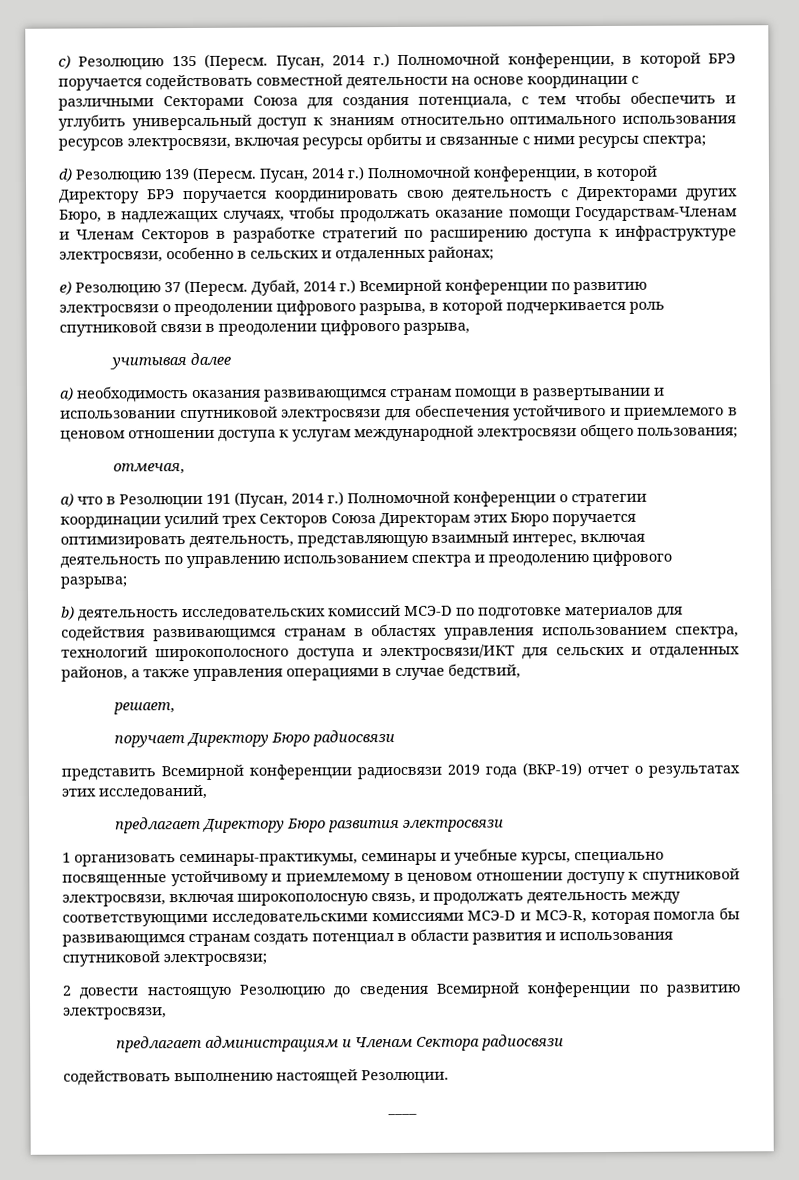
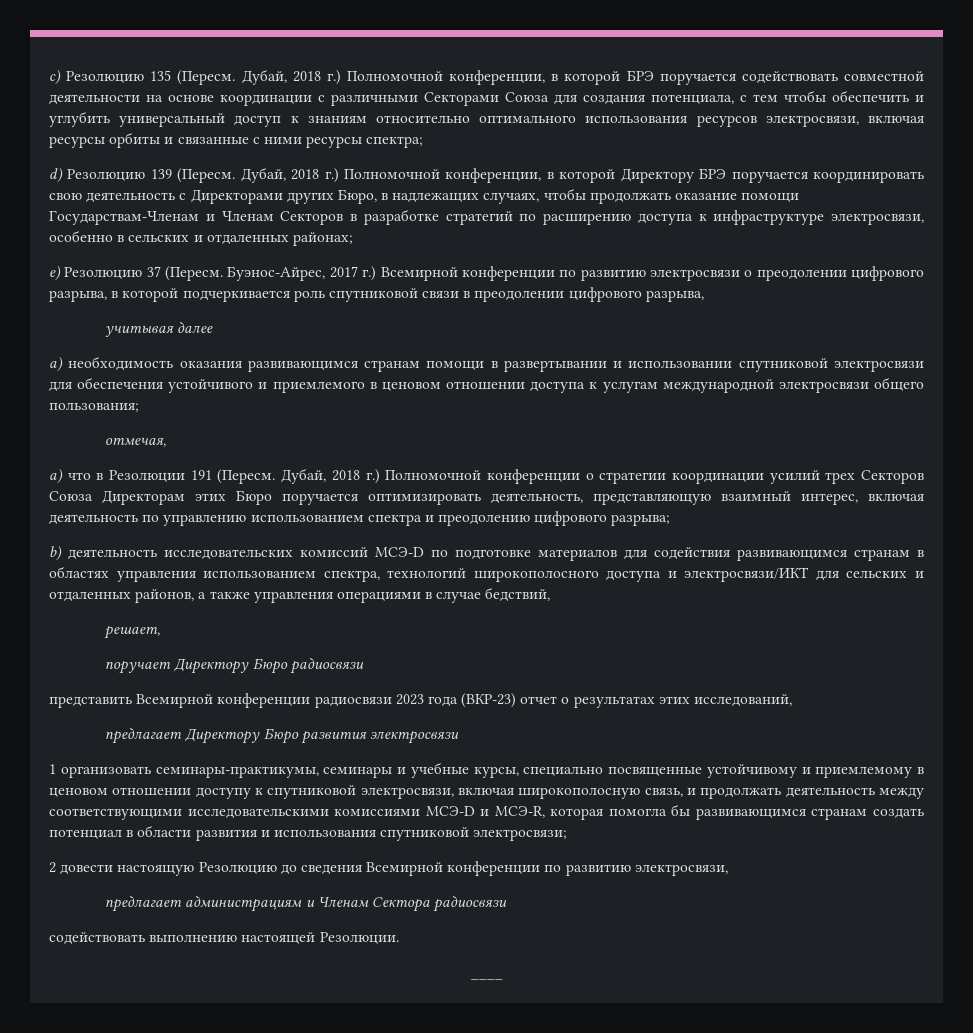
- Пусан, 2014 г.) Полномочной конференции, в которой БРЭ поручается содействовать совместной деятельности на основе координации с различными Секторами Союза для создания потенциала, с тем чтобы обеспечить и углубить универсальный доступ к знаниям относительно оптимального использования ресурсов электросвязи, включая ресурсы орбиты и связанные с ними ресурсы спектра;
+ Дубай, 2018 г.) Полномочной конференции, в которой БРЭ поручается содействовать совместной деятельности на основе координации с различными Секторами Союза для создания потенциала, с тем чтобы обеспечить и углубить универсальный доступ к знаниям относительно оптимального использования ресурсов электросвязи, включая ресурсы орбиты и связанные с ними ресурсы спектра;
- Пусан, 2014 г.) Полномочной конференции, в которой Директору БРЭ поручается координировать свою деятельность с Директорами других Бюро, в надлежащих случаях, чтобы продолжать оказание помощи Государствам-Членам и Членам Секторов в разработке стратегий по расширению доступа к инфраструктуре электросвязи, особенно в сельских и отдаленных районах;
+ Дубай, 2018 г.) Полномочной конференции, в которой Директору БРЭ поручается координировать свою деятельность с Директорами других Бюро, в надлежащих случаях, чтобы продолжать оказание помощи Государствам-Членам и Членам Секторов в разработке стратегий по расширению доступа к инфраструктуре электросвязи, особенно в сельских и отдаленных районах;
- Дубай, 2014 г.) Всемирной конференции по развитию электросвязи о преодолении цифрового разрыва, в которой подчеркивается роль спутниковой связи в преодолении цифрового разрыва,
+ Буэнос-Айрес, 2017 г.) Всемирной конференции по развитию электросвязи о преодолении цифрового разрыва, в которой подчеркивается роль спутниковой связи в преодолении цифрового разрыва,
- a) что в Резолюции 191 (Пусан, 2014 г.) Полномочной конференции о стратегии координации усилий трех Секторов Союза Директорам этих Бюро поручается оптимизировать деятельность, представляющую взаимный интерес, включая деятельность по управлению использованием спектра и преодолению цифрового разрыва;
+ a) что в Резолюции 191 (Пересм. Дубай, 2018 г.) Полномочной конференции о стратегии координации усилий трех Секторов Союза Директорам этих Бюро поручается оптимизировать деятельность, представляющую взаимный интерес, включая деятельность по управлению использованием спектра и преодолению цифрового разрыва;
- представить Всемирной конференции радиосвязи 2019 года (ВКР-19) отчет о результатах этих исследований,
+ представить Всемирной конференции радиосвязи 2023 года (ВКР-23) отчет о результатах этих исследований,

